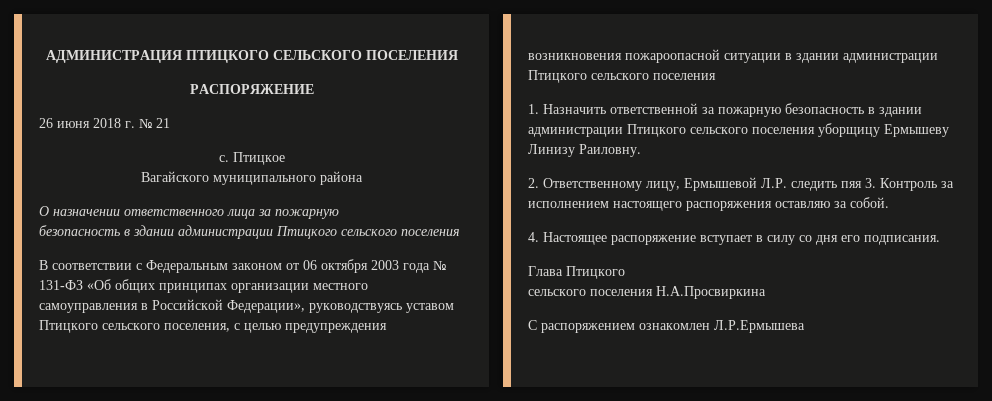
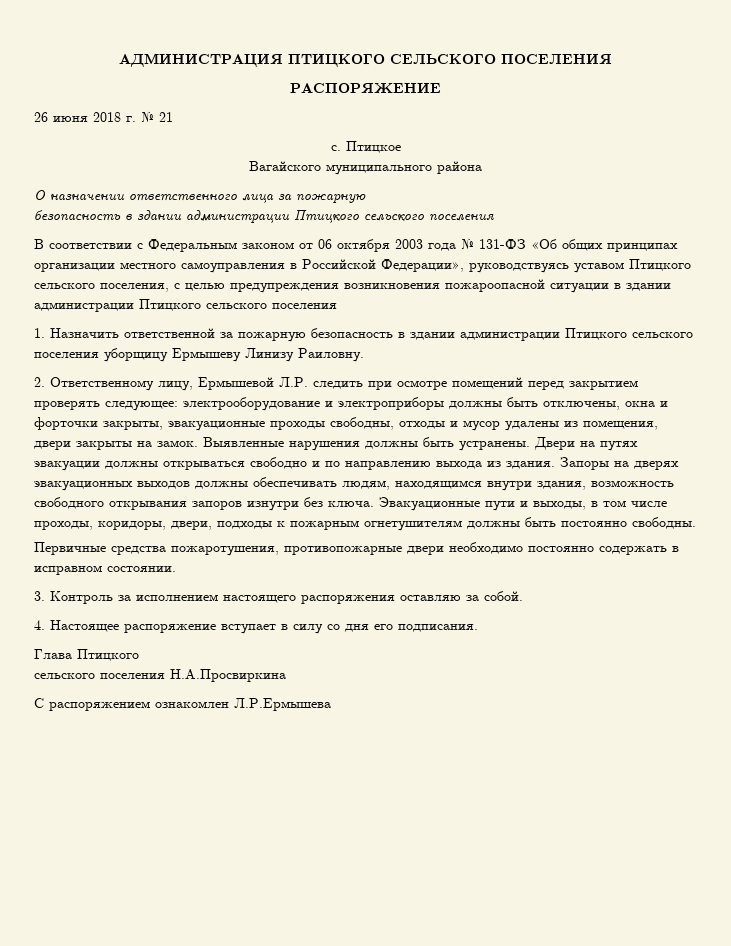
- 2. Ответственному лицу, Ермышевой Л.Р. следить пяя 3. Контроль за исполнением настоящего распоряжения оставляю за собой.
+ 2. Ответственному лицу, Ермышевой Л.Р. следить при осмотре помещений перед закрытием проверять следующее: электрооборудование и электроприборы должны быть отключены, окна и форточки закрыты, эвакуационные проходы свободны, отходы и мусор удалены из помещения, двери закрыты на замок. Выявленные нарушения должны быть устранены. Двери на путях эвакуации должны открываться свободно и по направлению выхода из здания. Запоры на дверях эвакуационных выходов должны обеспечивать людям, находящимся внутри здания, возможность свободного открывания запоров изнутри без ключа. Эвакуационные пути и выходы, в том числе проходы, коридоры, двери, подходы к пожарным огнетушителям должны быть постоянно свободны.
+ Первичные средства пожаротушения, противопожарные двери необходимо постоянно содержать в исправном состоянии.
+ 3. Контроль за исполнением настоящего распоряжения оставляю за собой.

